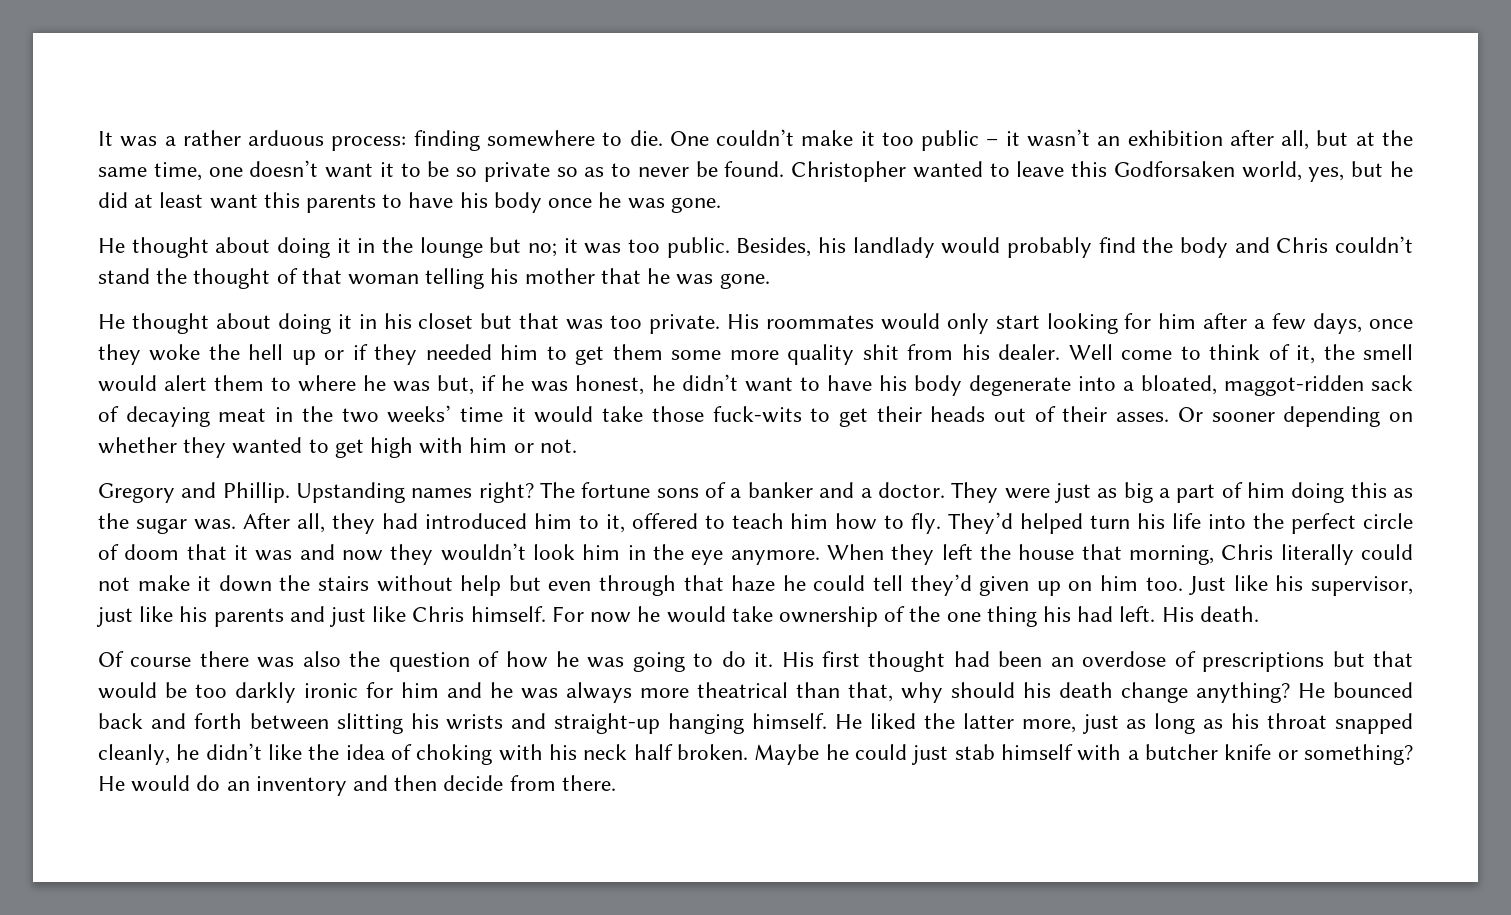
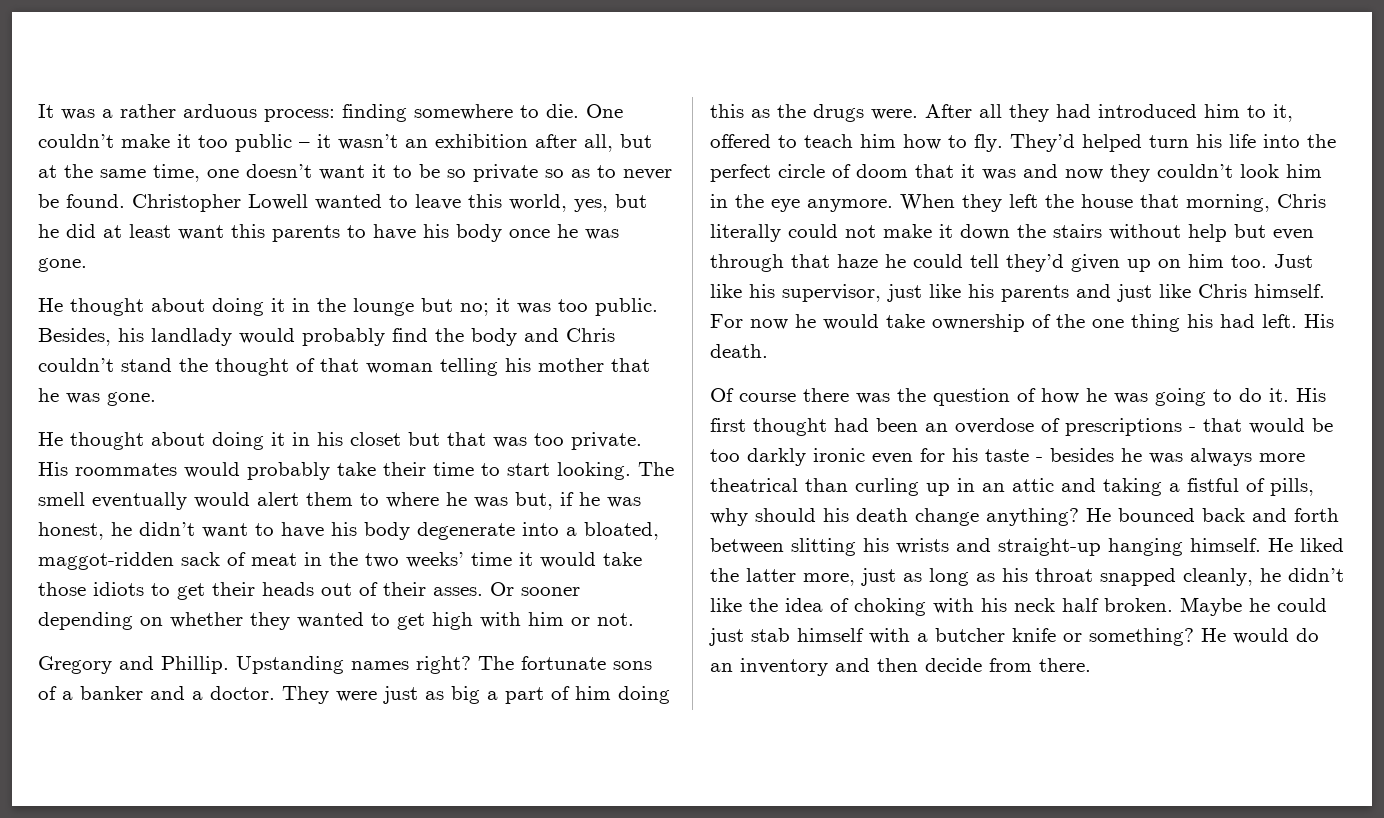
- Christopher wanted to leave this Godforsaken world, yes, but he did at least want this parents to have his body once he was gone.
+ Christopher Lowell wanted to leave this world, yes, but he did at least want this parents to have his body once he was gone.
- His roommates would only start looking for him after a few days, once they woke the hell up or if they needed him to get them some more quality shit from his dealer. Well come to think of it, the smell would alert them to where he was but, if he was honest, he didn’t want to have his body degenerate into a bloated, maggot-ridden sack of decaying meat in the two weeks’ time it would take those fuck-wits to get their heads out of their asses.
+ His roommates would probably take their time to start looking. The smell eventually would alert them to where he was but, if he was honest, he didn’t want to have his body degenerate into a bloated, maggot-ridden sack of meat in the two weeks’ time it would take those idiots to get their heads out of their asses.
- The fortune sons of a banker and a doctor.
+ The fortunate sons of a banker and a doctor.
- They were just as big a part of him doing this as the sugar was. After all, they had introduced him to it, offered to teach him how to fly.
+ They were just as big a part of him doing this as the drugs were. After all they had introduced him to it, offered to teach him how to fly.
- They’d helped turn his life into the perfect circle of doom that it was and now they wouldn’t look him in the eye anymore.
+ They’d helped turn his life into the perfect circle of doom that it was and now they couldn’t look him in the eye anymore.
- Of course there was also the question of how he was going to do it.
+ Of course there was the question of how he was going to do it.
- His first thought had been an overdose of prescriptions but that would be too darkly ironic for him and he was always more theatrical than that, why should his death change anything?
+ His first thought had been an overdose of prescriptions - that would be too darkly ironic even for his taste - besides he was always more theatrical than curling up in an attic and taking a fistful of pills, why should his death change anything?

